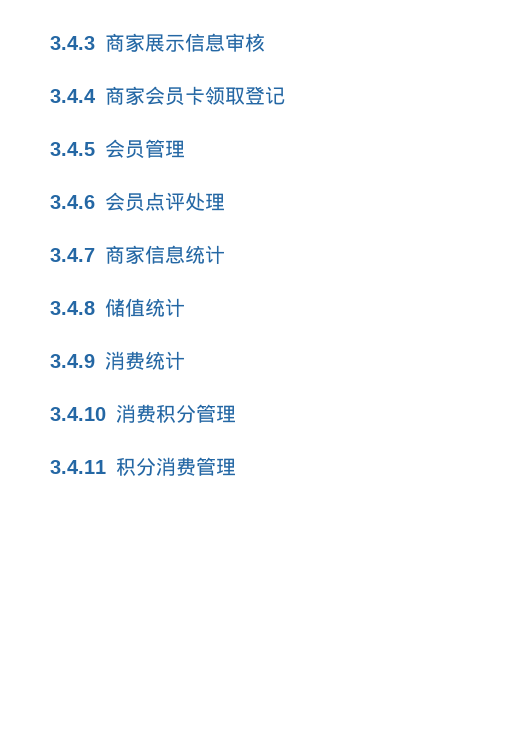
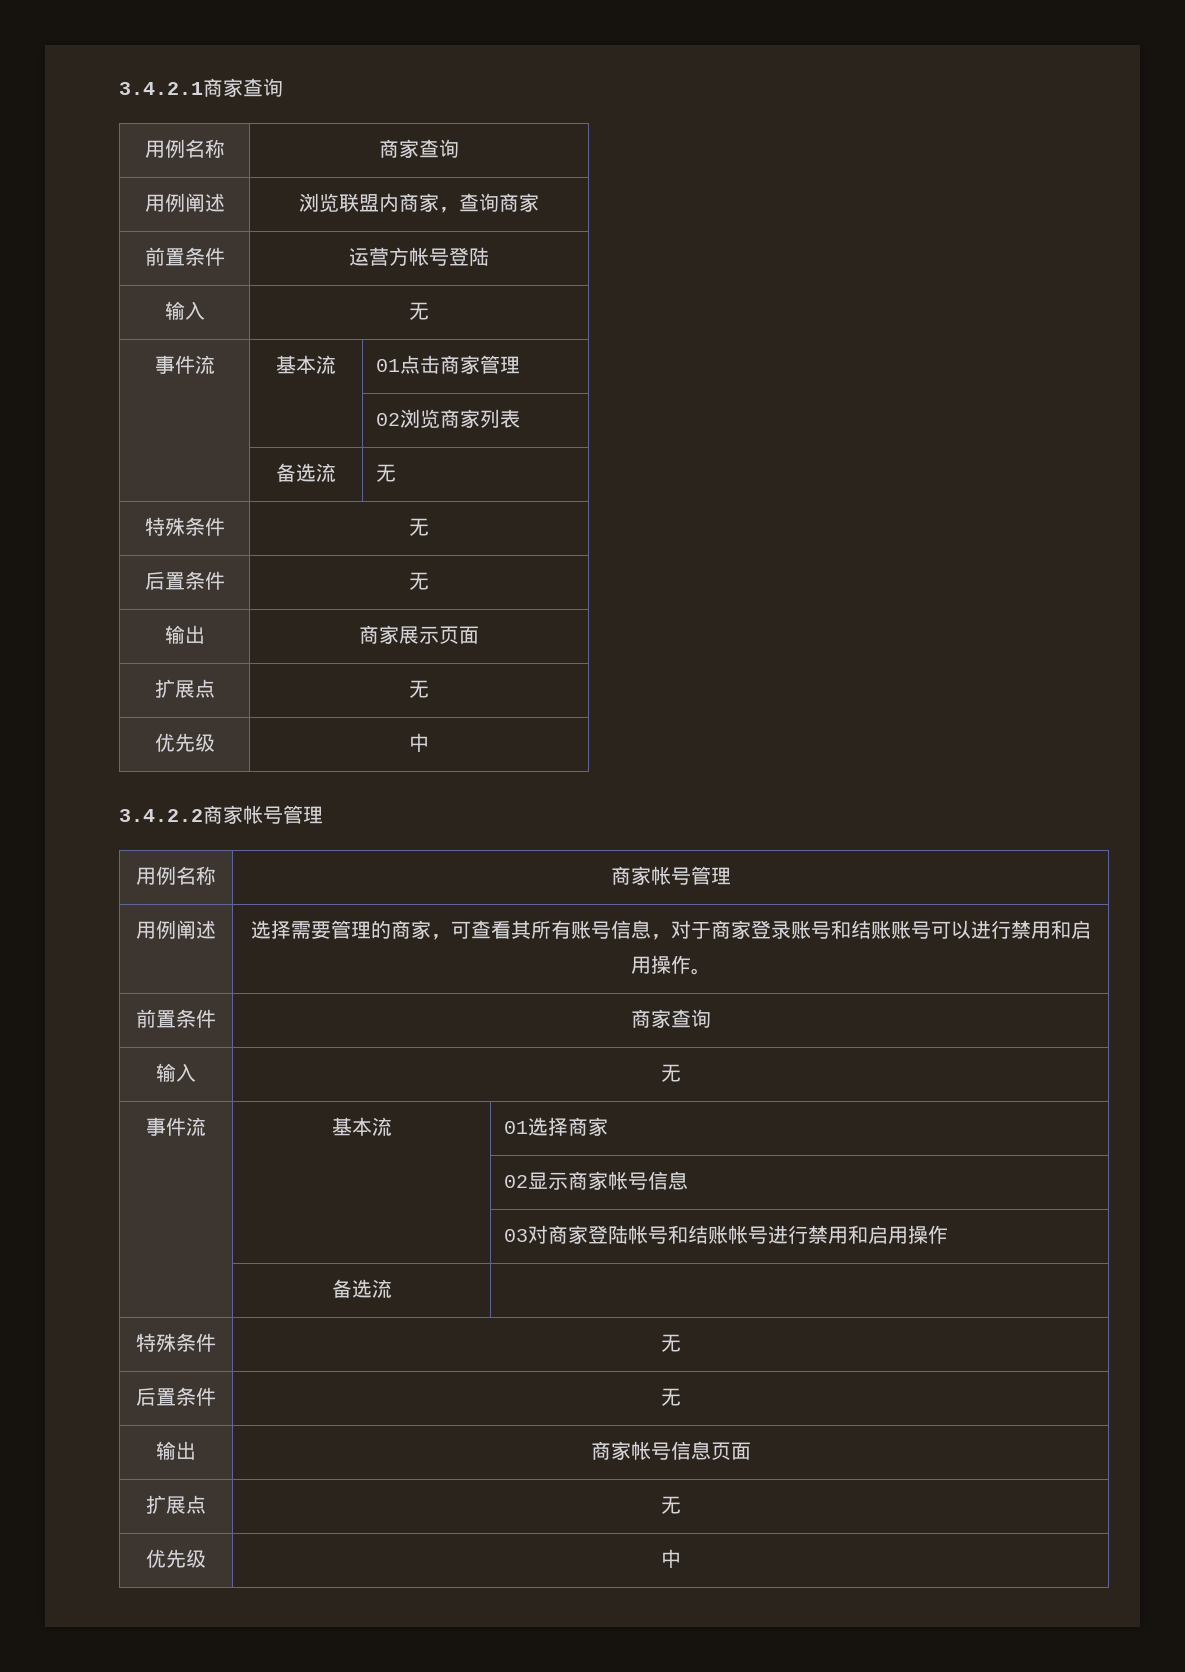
- 3.4.3商家展示信息审核
- 3.4.4商家会员卡领取登记
- 3.4.5会员管理
- 3.4.6会员点评处理
- 3.4.7商家信息统计
- 3.4.8储值统计
- 3.4.9消费统计
- 3.4.10消费积分管理
- 3.4.11积分消费管理
+ 3.4.2.1商家查询
+ 用例名称 | 商家查询
+ 用例阐述 | 浏览联盟内商家，查询商家
+ 前置条件 | 运营方帐号登陆
+ 输入 | 无
+ 事件流 | 基本流 | 01点击商家管理
+ | | 02浏览商家列表
+ | 备选流 | 无
+ 特殊条件 | 无
+ 后置条件 | 无
+ 输出 | 商家展示页面
+ 扩展点 | 无
+ 优先级 | 中
+ 3.4.2.2商家帐号管理
+ 用例名称 | 商家帐号管理
+ 用例阐述 | 选择需要管理的商家，可查看其所有账号信息，对于商家登录账号和结账账号可以进行禁用和启用操作。
+ 前置条件 | 商家查询
+ 输入 | 无
+ 事件流 | 基本流 | 01选择商家
+ | | 02显示商家帐号信息
+ | | 03对商家登陆帐号和结账帐号进行禁用和启用操作
+ | 备选流 |
+ 特殊条件 | 无
+ 后置条件 | 无
+ 输出 | 商家帐号信息页面
+ 扩展点 | 无
+ 优先级 | 中

